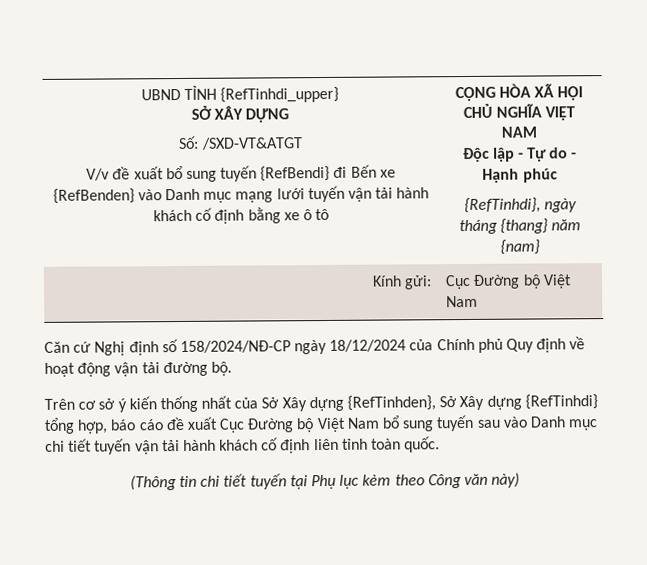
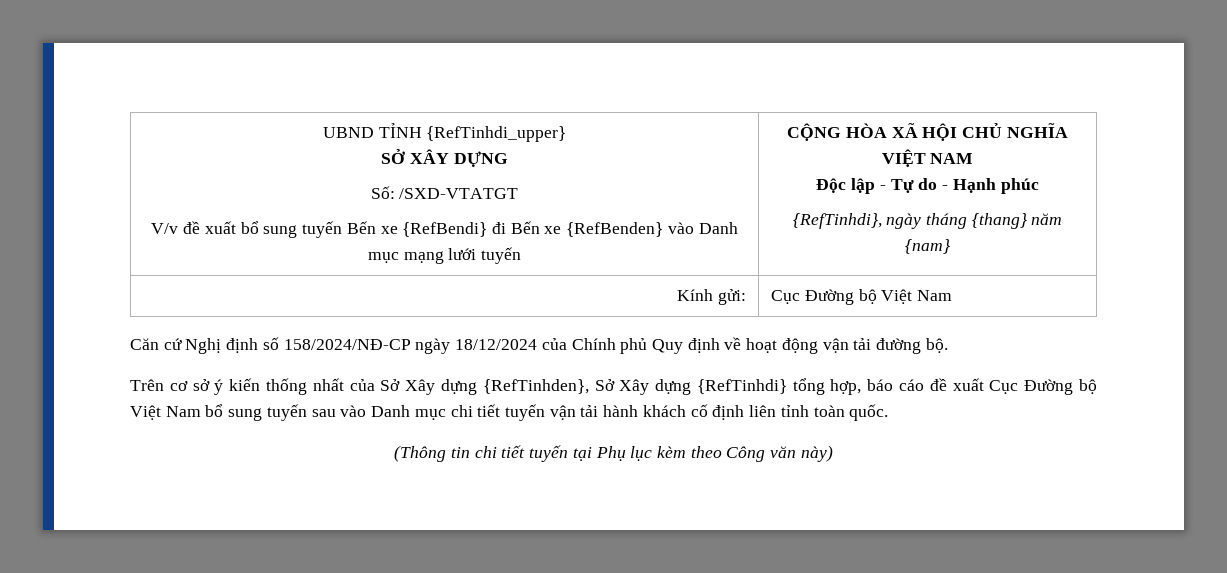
- Số: /SXD-VT&ATGT
+ Số: /SXD-VTATGT
- V/v đề xuất bổ sung tuyến {RefBendi} đi Bến xe {RefBenden} vào Danh mục mạng lưới tuyến vận tải hành khách cố định bằng xe ô tô
+ V/v đề xuất bổ sung tuyến Bến xe {RefBendi} đi Bến xe {RefBenden} vào Danh mục mạng lưới tuyến

